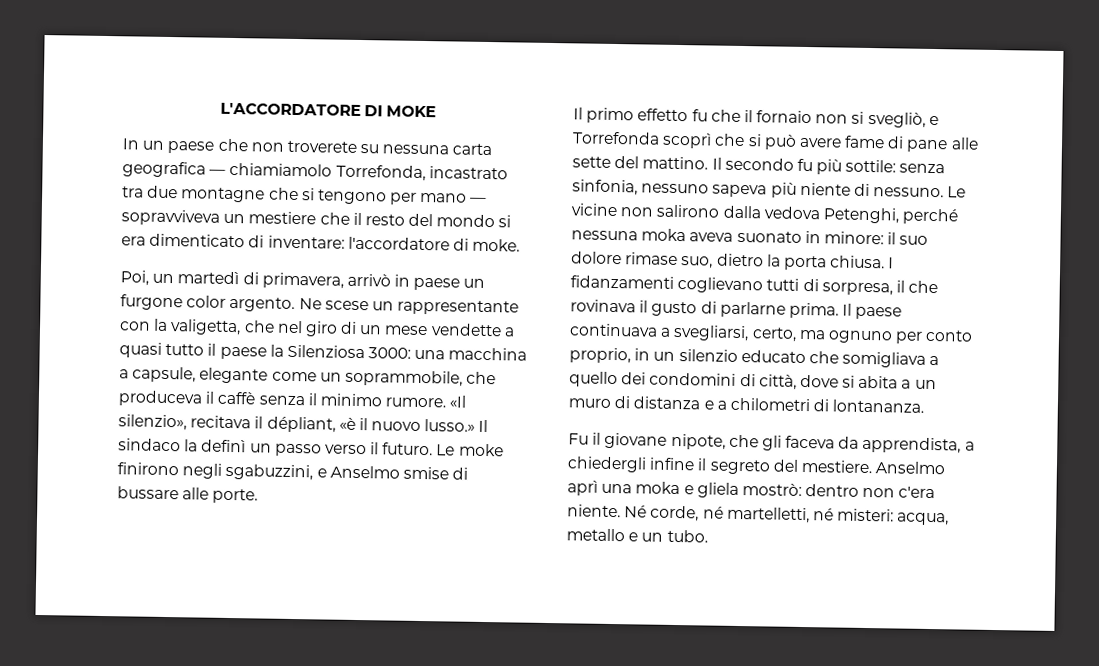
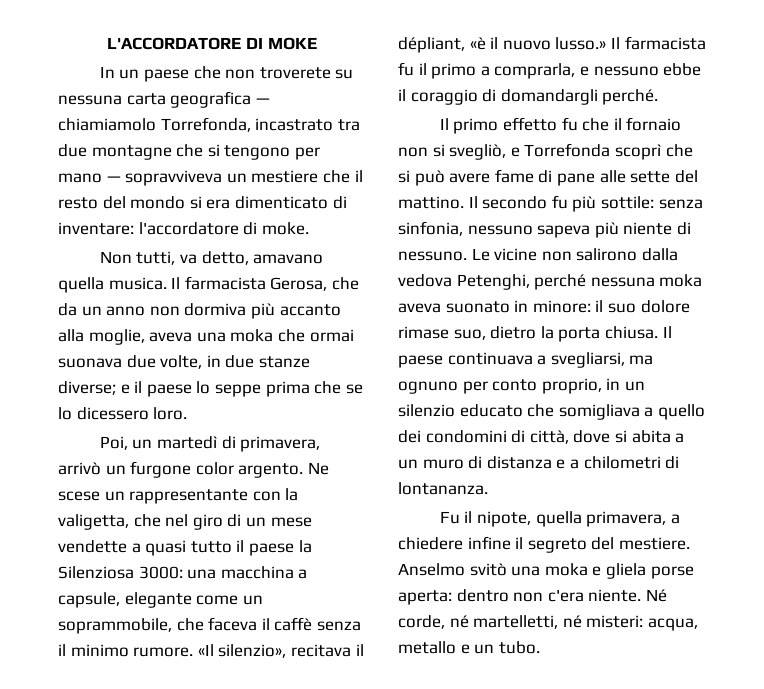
+ Non tutti, va detto, amavano quella musica. Il farmacista Gerosa, che da un anno non dormiva più accanto alla moglie, aveva una moka che ormai suonava due volte, in due stanze diverse; e il paese lo seppe prima che se lo dicessero loro.
- Poi, un martedì di primavera, arrivò in paese un furgone color argento.
+ Poi, un martedì di primavera, arrivò un furgone color argento.
- Ne scese un rappresentante con la valigetta, che nel giro di un mese vendette a quasi tutto il paese la Silenziosa 3000: una macchina a capsule, elegante come un soprammobile, che produceva il caffè senza il minimo rumore.
+ Ne scese un rappresentante con la valigetta, che nel giro di un mese vendette a quasi tutto il paese la Silenziosa 3000: una macchina a capsule, elegante come un soprammobile, che faceva il caffè senza il minimo rumore.
- Il sindaco la definì un passo verso il futuro. Le moke finirono negli sgabuzzini, e Anselmo smise di bussare alle porte.
+ Il farmacista fu il primo a comprarla, e nessuno ebbe il coraggio di domandargli perché.
- I fidanzamenti coglievano tutti di sorpresa, il che rovinava il gusto di parlarne prima.
- Il paese continuava a svegliarsi, certo, ma ognuno per conto proprio, in un silenzio educato che somigliava a quello dei condomini di città, dove si abita a un muro di distanza e a chilometri di lontananza.
+ Il paese continuava a svegliarsi, ma ognuno per conto proprio, in un silenzio educato che somigliava a quello dei condomini di città, dove si abita a un muro di distanza e a chilometri di lontananza.
- Fu il giovane nipote, che gli faceva da apprendista, a chiedergli infine il segreto del mestiere.
+ Fu il nipote, quella primavera, a chiedere infine il segreto del mestiere.
- Anselmo aprì una moka e gliela mostrò: dentro non c'era niente.
+ Anselmo svitò una moka e gliela porse aperta: dentro non c'era niente.

